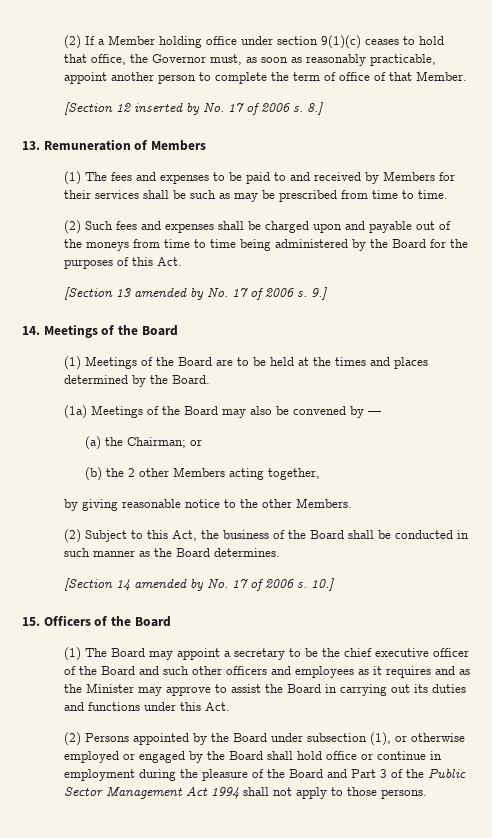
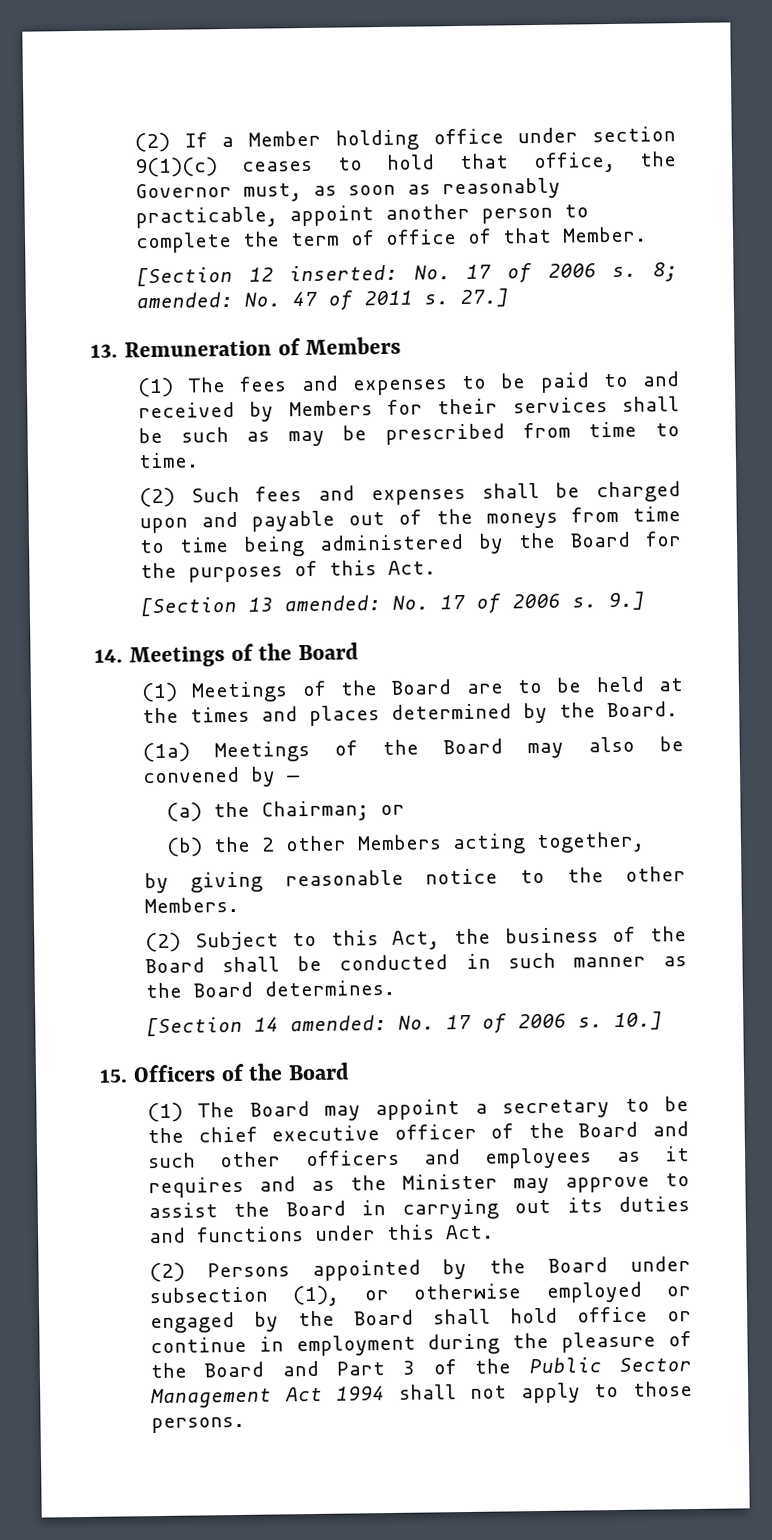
- [Section 12 inserted by No. 17 of 2006 s. 8.]
+ [Section 12 inserted: No. 17 of 2006 s. 8; amended: No. 47 of 2011 s. 27.]
- [Section 13 amended by No. 17 of 2006 s.
+ [Section 13 amended: No. 17 of 2006 s.
- [Section 14 amended by No. 17 of 2006 s.
+ [Section 14 amended: No. 17 of 2006 s.

